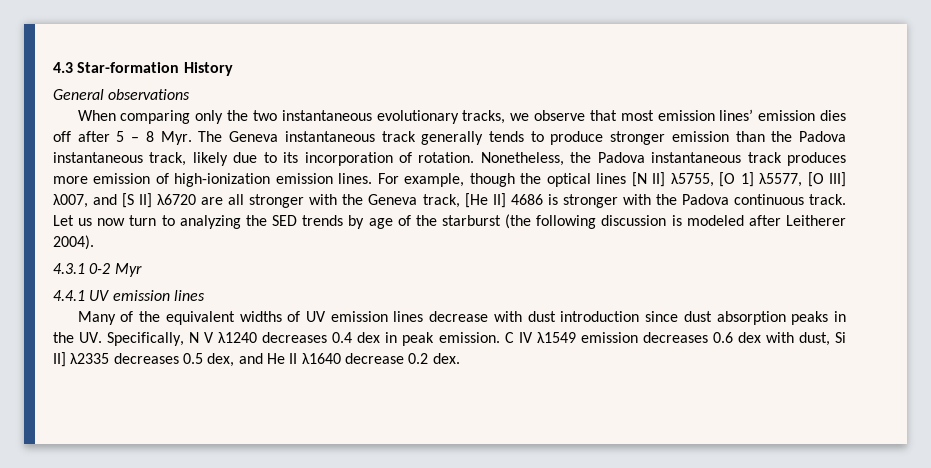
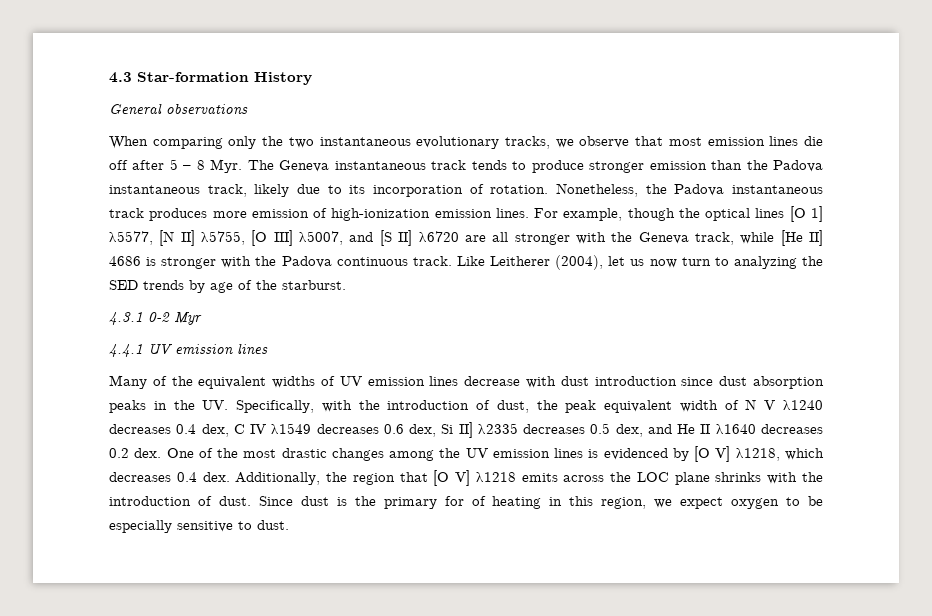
- When comparing only the two instantaneous evolutionary tracks, we observe that most emission lines’ emission dies off after 5 – 8 Myr. The Geneva instantaneous track generally tends to produce stronger emission than the Padova instantaneous track, likely due to its incorporation of rotation.
+ When comparing only the two instantaneous evolutionary tracks, we observe that most emission lines die off after 5 – 8 Myr. The Geneva instantaneous track tends to produce stronger emission than the Padova instantaneous track, likely due to its incorporation of rotation.
- For example, though the optical lines [N II] λ5755, [O 1] λ5577, [O III] λ007, and [S II] λ6720 are all stronger with the Geneva track, [He II] 4686 is stronger with the Padova continuous track.
+ For example, though the optical lines [O 1] λ5577, [N II] λ5755, [O III] λ5007, and [S II] λ6720 are all stronger with the Geneva track, while [He II] 4686 is stronger with the Padova continuous track.
- Let us now turn to analyzing the SED trends by age of the starburst (the following discussion is modeled after Leitherer 2004).
+ Like Leitherer (2004), let us now turn to analyzing the SED trends by age of the starburst.
- Many of the equivalent widths of UV emission lines decrease with dust introduction since dust absorption peaks in the UV. Specifically, N V λ1240 decreases 0.4 dex in peak emission. C IV λ1549 emission decreases 0.6 dex with dust, Si II] λ2335 decreases 0.5 dex, and He II λ1640 decrease 0.2 dex.
+ Many of the equivalent widths of UV emission lines decrease with dust introduction since dust absorption peaks in the UV. Specifically, with the introduction of dust, the peak equivalent width of N V λ1240 decreases 0.4 dex, C IV λ1549 decreases 0.6 dex, Si II] λ2335 decreases 0.5 dex, and He II λ1640 decreases 0.2 dex.
+ One of the most drastic changes among the UV emission lines is evidenced by [O V] λ1218, which decreases 0.4 dex. Additionally, the region that [O V] λ1218 emits across the LOC plane shrinks with the introduction of dust. Since dust is the primary for of heating in this region, we expect oxygen to be especially sensitive to dust.

